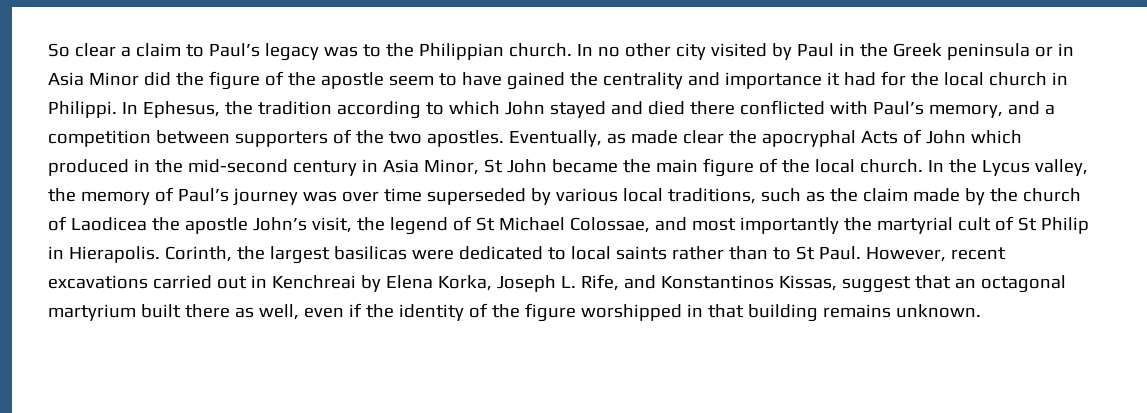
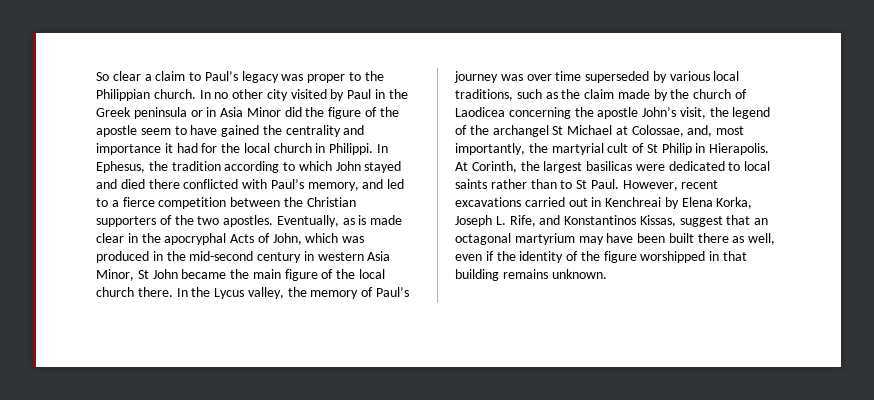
- So clear a claim to Paul’s legacy was to the Philippian church.
+ So clear a claim to Paul’s legacy was proper to the Philippian church.
- In Ephesus, the tradition according to which John stayed and died there conflicted with Paul’s memory, and a competition between supporters of the two apostles.
+ In Ephesus, the tradition according to which John stayed and died there conflicted with Paul’s memory, and led to a fierce competition between the Christian supporters of the two apostles.
- Eventually, as made clear the apocryphal Acts of John which produced in the mid-second century in Asia Minor, St John became the main figure of the local church.
+ Eventually, as is made clear in the apocryphal Acts of John, which was produced in the mid-second century in western Asia Minor, St John became the main figure of the local church there.
- In the Lycus valley, the memory of Paul’s journey was over time superseded by various local traditions, such as the claim made by the church of Laodicea the apostle John’s visit, the legend of St Michael Colossae, and most importantly the martyrial cult of St Philip in Hierapolis.
+ In the Lycus valley, the memory of Paul’s journey was over time superseded by various local traditions, such as the claim made by the church of Laodicea concerning the apostle John’s visit, the legend of the archangel St Michael at Colossae, and, most importantly, the martyrial cult of St Philip in Hierapolis.
- Corinth, the largest basilicas were dedicated to local saints rather than to St Paul.
+ At Corinth, the largest basilicas were dedicated to local saints rather than to St Paul.
- However, recent excavations carried out in Kenchreai by Elena Korka, Joseph L. Rife, and Konstantinos Kissas, suggest that an octagonal martyrium built there as well, even if the identity of the figure worshipped in that building remains unknown.
+ However, recent excavations carried out in Kenchreai by Elena Korka, Joseph L. Rife, and Konstantinos Kissas, suggest that an octagonal martyrium may have been built there as well, even if the identity of the figure worshipped in that building remains unknown.

